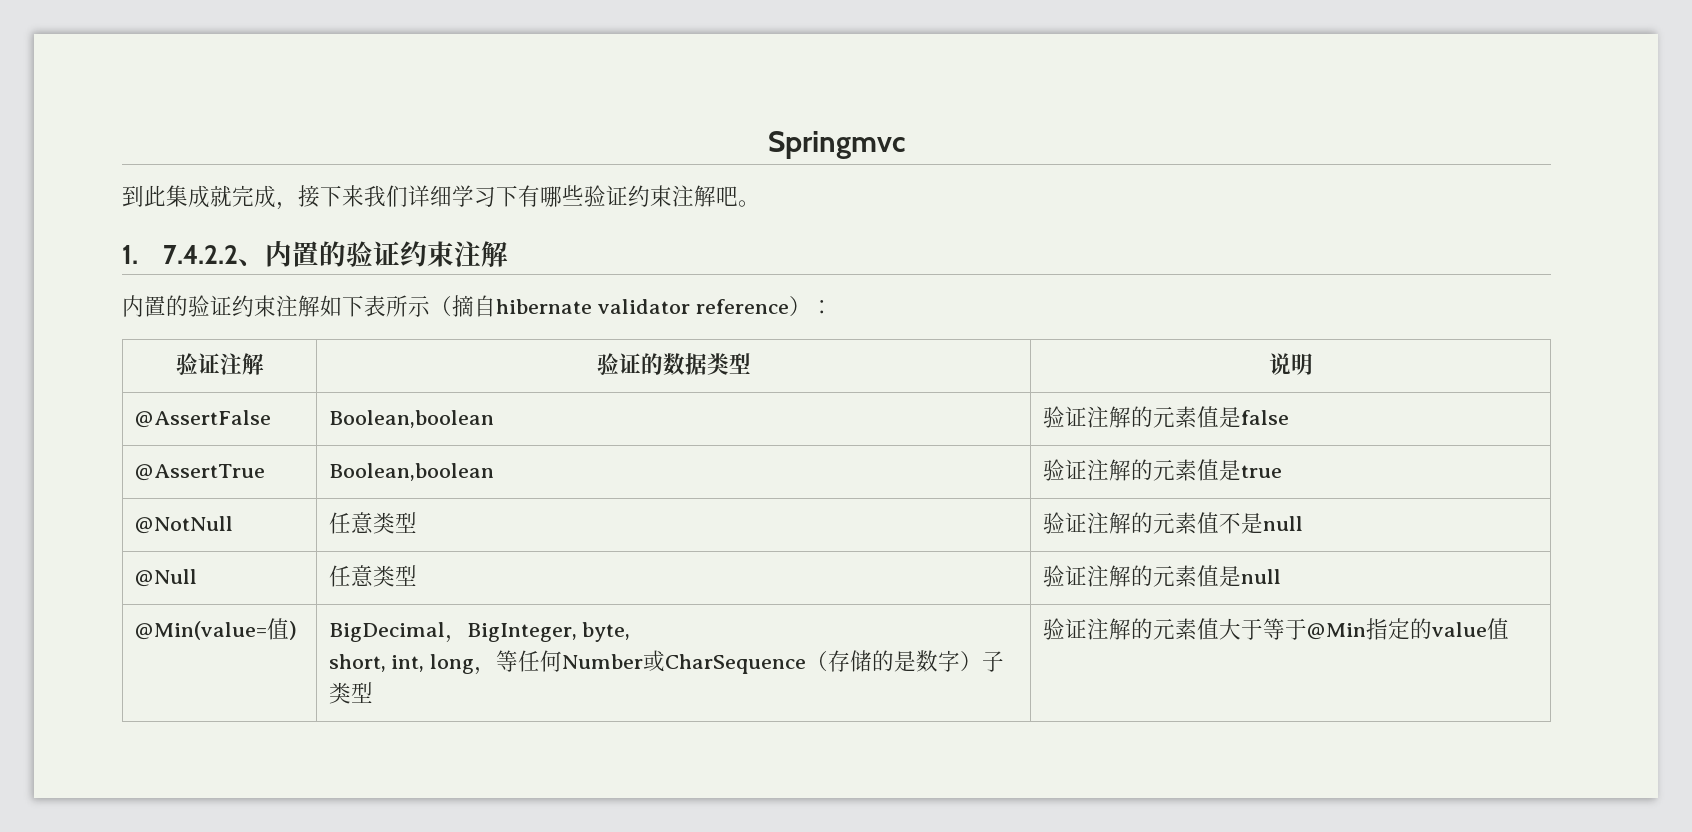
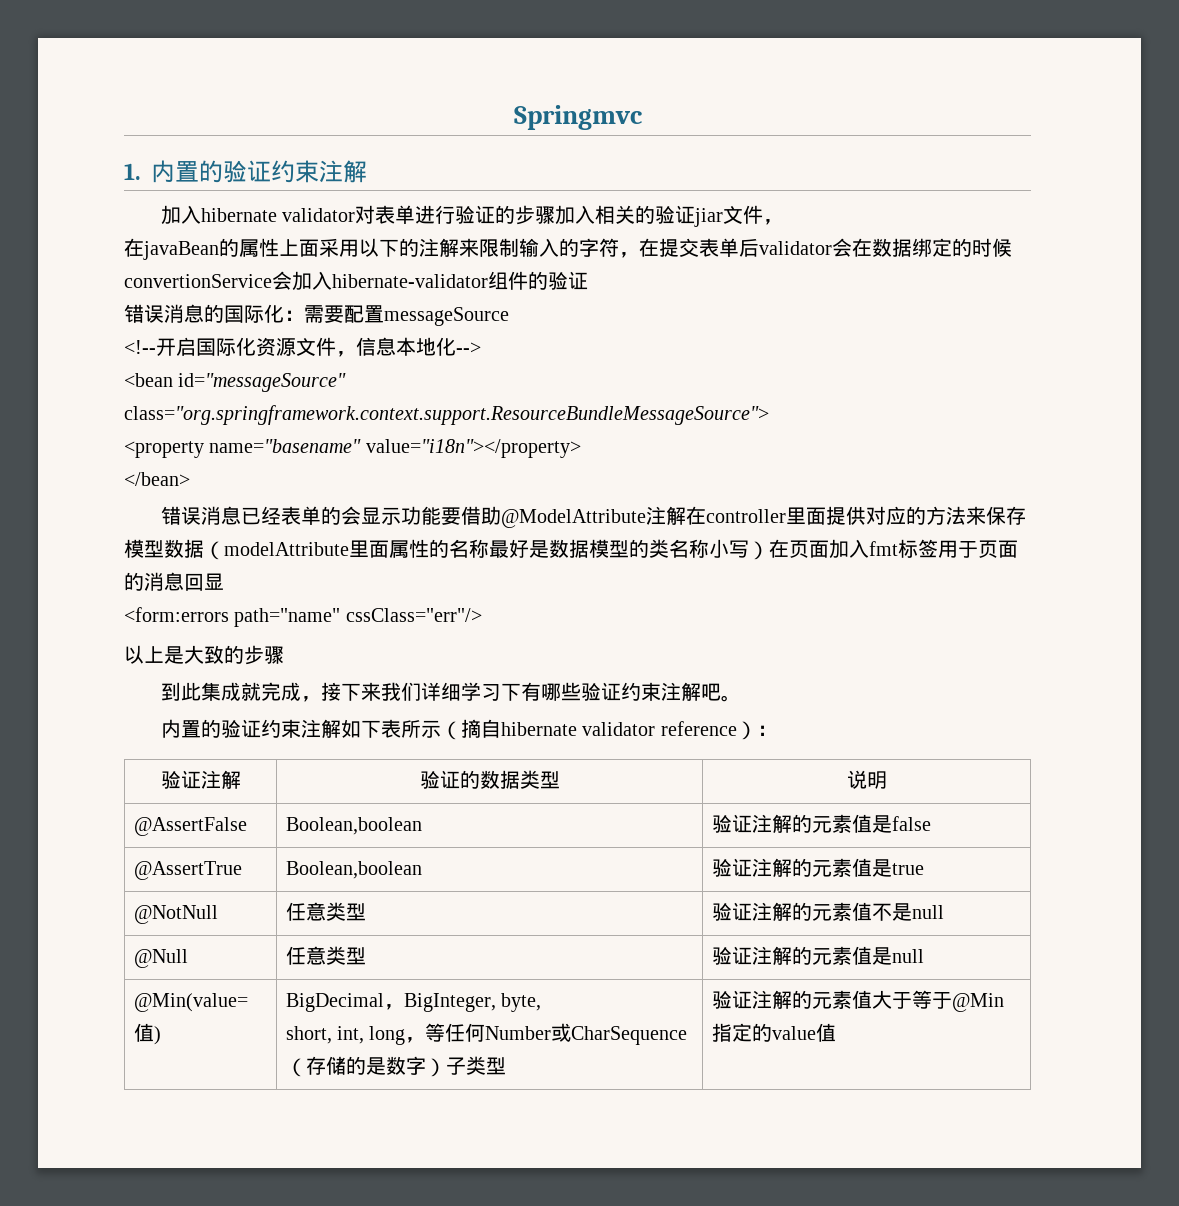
+ 1.内置的验证约束注解
+ 加入hibernate validator对表单进行验证的步骤加入相关的验证jiar文件，
+ 在javaBean的属性上面采用以下的注解来限制输入的字符，在提交表单后validator会在数据绑定的时候convertionService会加入hibernate-validator组件的验证
+ 错误消息的国际化：需要配置messageSource
+ <!--开启国际化资源文件，信息本地化-->
+ <bean id="messageSource"
+ class="org.springframework.context.support.ResourceBundleMessageSource">
+ <property name="basename" value="i18n"></property>
+ </bean>
+ 错误消息已经表单的会显示功能要借助@ModelAttribute注解在controller里面提供对应的方法来保存模型数据（modelAttribute里面属性的名称最好是数据模型的类名称小写）在页面加入fmt标签用于页面的消息回显
+ <form:errors path="name" cssClass="err"/>
+ 以上是大致的步骤
- 1. 7.4.2.2、内置的验证约束注解

